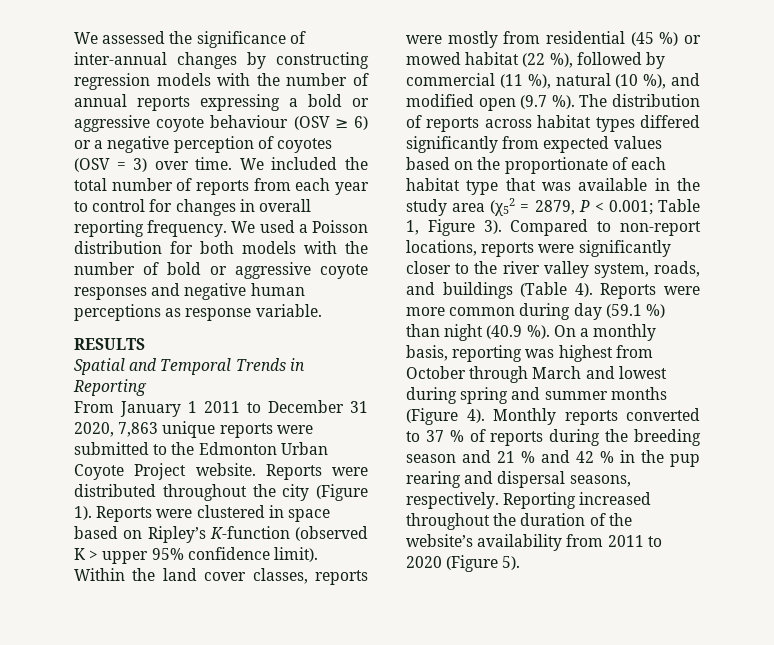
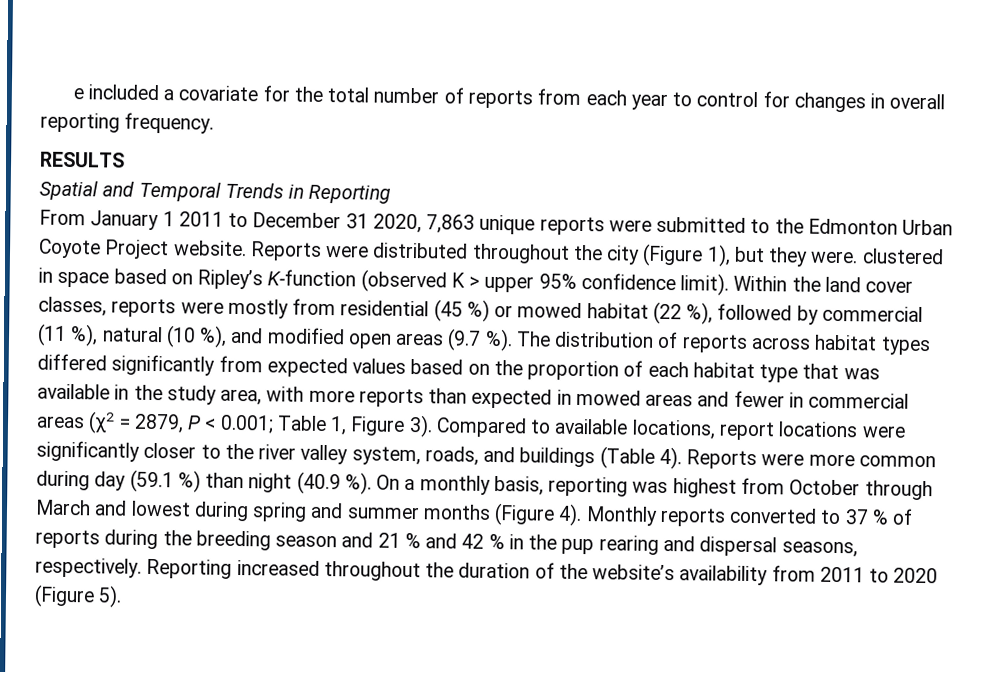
- We assessed the significance of inter-annual changes by constructing regression models with the number of annual reports expressing a bold or aggressive coyote behaviour (OSV ≥ 6) or a negative perception of coyotes (OSV = 3) over time. We included the total number of reports from each year to control for changes in overall reporting frequency. We used a Poisson distribution for both models with the number of bold or aggressive coyote responses and negative human perceptions as response variable.
+ e included a covariate for the total number of reports from each year to control for changes in overall reporting frequency.
- Reports were distributed throughout the city (Figure 1). Reports were clustered in space based on Ripley’s K-function (observed K > upper 95% confidence limit).
+ Reports were distributed throughout the city (Figure 1), but they were. clustered in space based on Ripley’s K-function (observed K > upper 95% confidence limit).
- Within the land cover classes, reports were mostly from residential (45 %) or mowed habitat (22 %), followed by commercial (11 %), natural (10 %), and modified open (9.7 %).
+ Within the land cover classes, reports were mostly from residential (45 %) or mowed habitat (22 %), followed by commercial (11 %), natural (10 %), and modified open areas (9.7 %).
- The distribution of reports across habitat types differed significantly from expected values based on the proportionate of each habitat type that was available in the study area (χ52 = 2879, P < 0.001; Table 1, Figure 3).
+ The distribution of reports across habitat types differed significantly from expected values based on the proportion of each habitat type that was available in the study area, with more reports than expected in mowed areas and fewer in commercial areas (χ2 = 2879, P < 0.001; Table 1, Figure 3).
- Compared to non-report locations, reports were significantly closer to the river valley system, roads, and buildings (Table 4).
+ Compared to available locations, report locations were significantly closer to the river valley system, roads, and buildings (Table 4).

